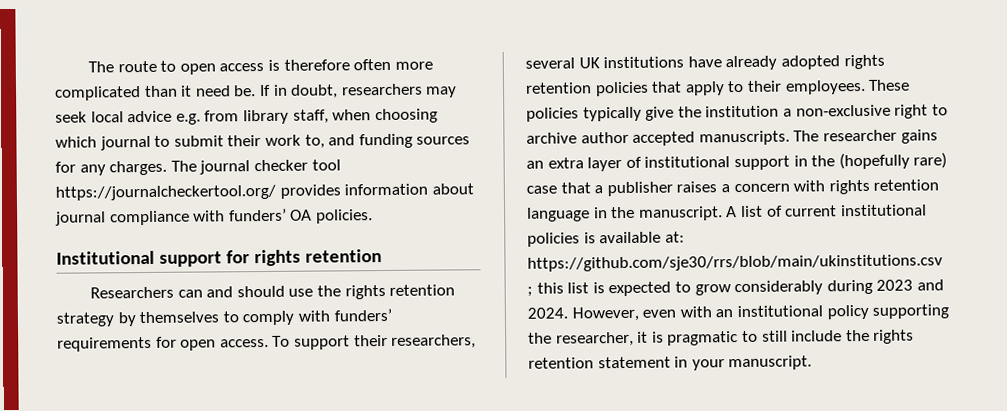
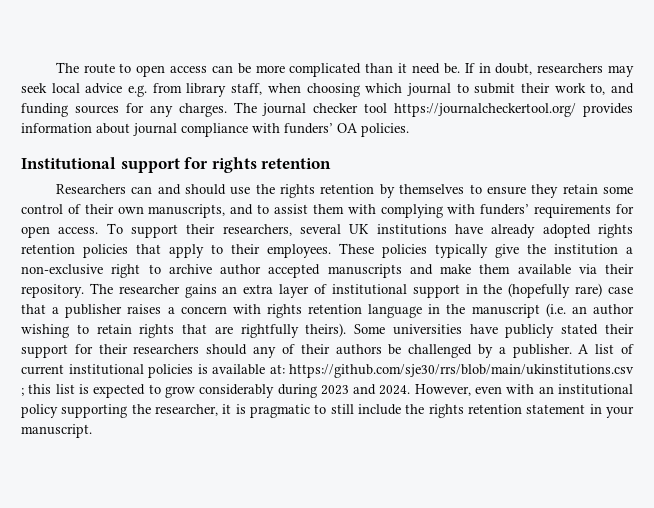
- The route to open access is therefore often more complicated than it need be.
+ The route to open access can be more complicated than it need be.
- Researchers can and should use the rights retention strategy by themselves to comply with funders’ requirements for open access.
+ Researchers can and should use the rights retention by themselves to ensure they retain some control of their own manuscripts, and to assist them with complying with funders’ requirements for open access.
- These policies typically give the institution a non-exclusive right to archive author accepted manuscripts.
+ These policies typically give the institution a non-exclusive right to archive author accepted manuscripts and make them available via their repository.
- The researcher gains an extra layer of institutional support in the (hopefully rare) case that a publisher raises a concern with rights retention language in the manuscript.
+ The researcher gains an extra layer of institutional support in the (hopefully rare) case that a publisher raises a concern with rights retention language in the manuscript (i.e. an author wishing to retain rights that are rightfully theirs). Some universities have publicly stated their support for their researchers should any of their authors be challenged by a publisher.

